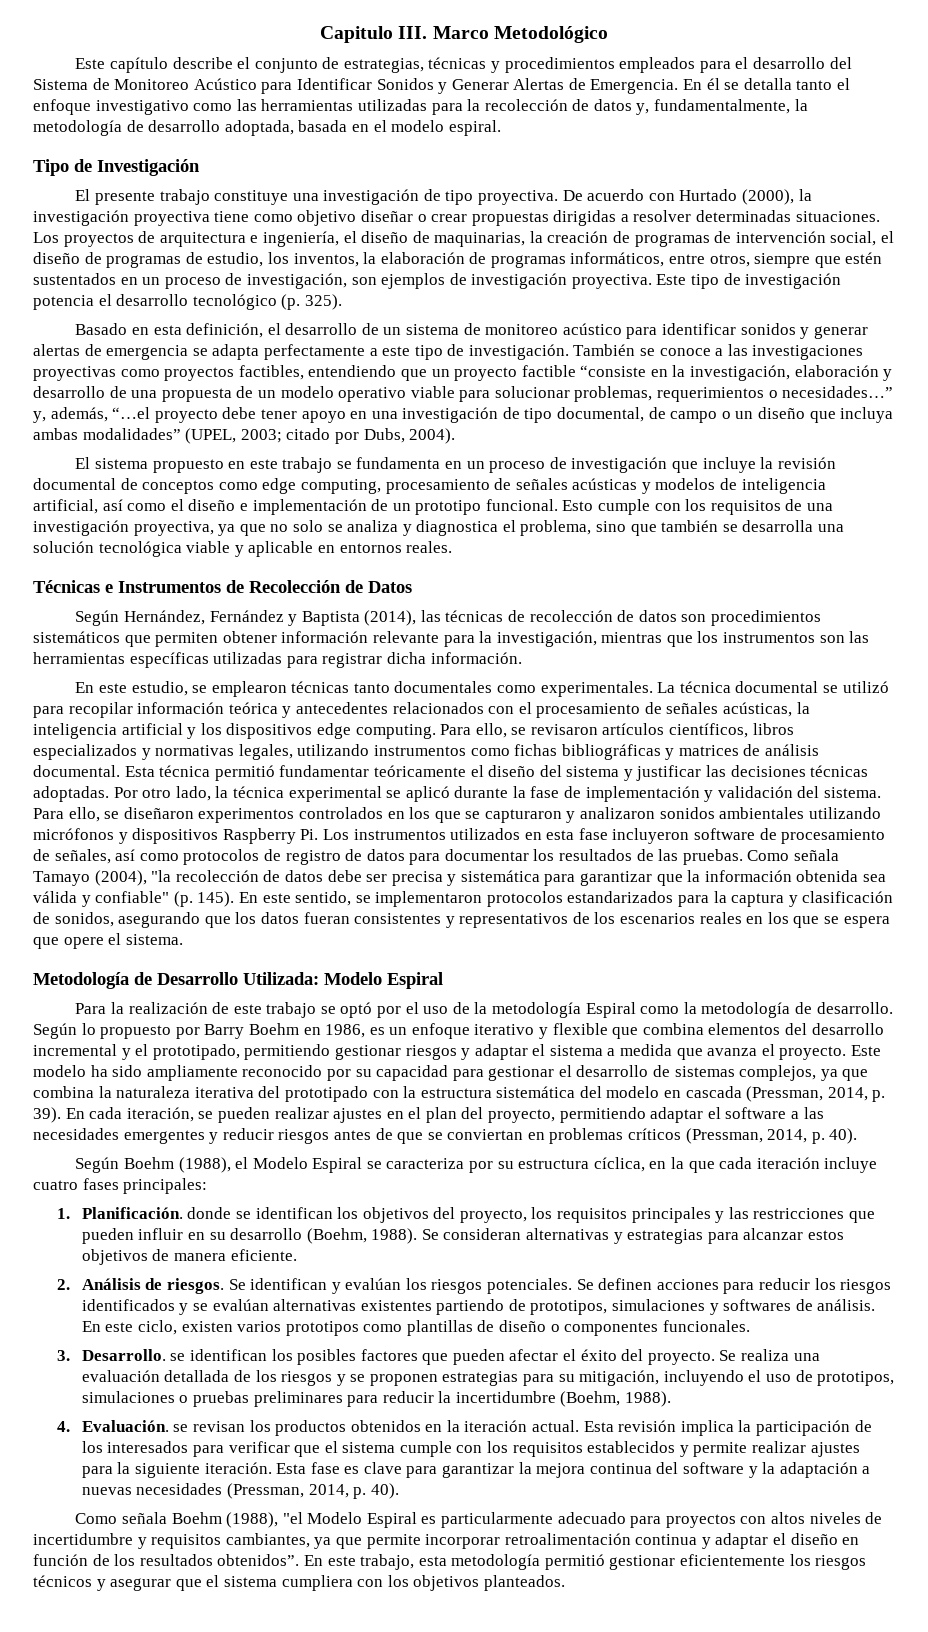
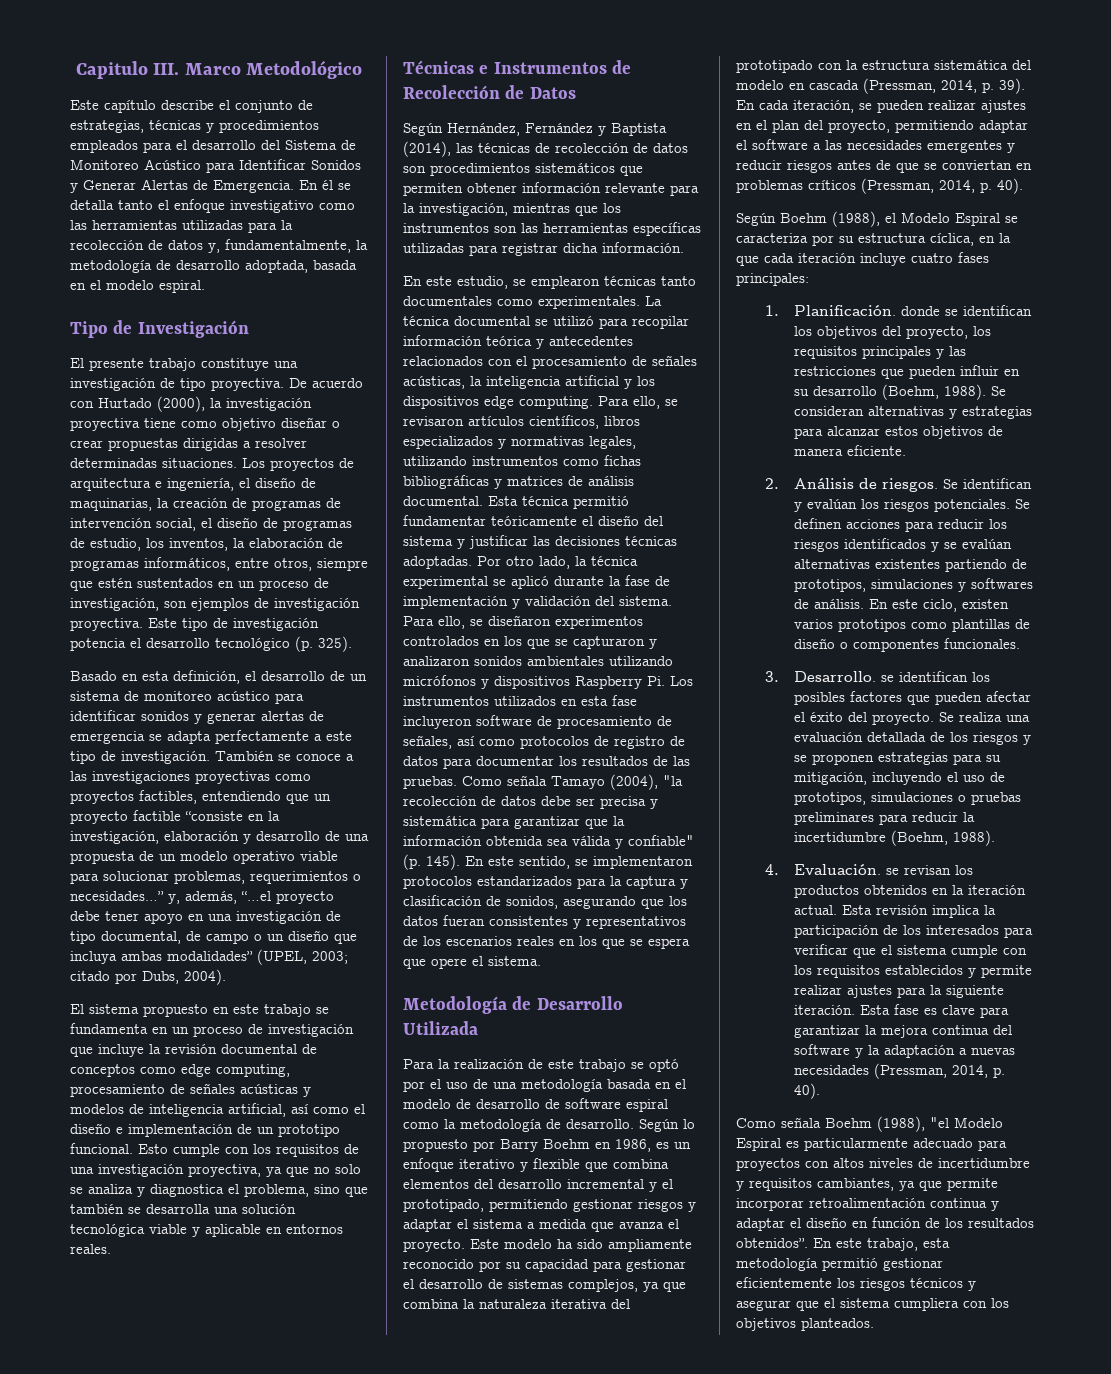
- Metodología de Desarrollo Utilizada: Modelo Espiral
+ Metodología de Desarrollo Utilizada
- Para la realización de este trabajo se optó por el uso de la metodología Espiral como la metodología de desarrollo.
+ Para la realización de este trabajo se optó por el uso de una metodología basada en el modelo de desarrollo de software espiral como la metodología de desarrollo.

